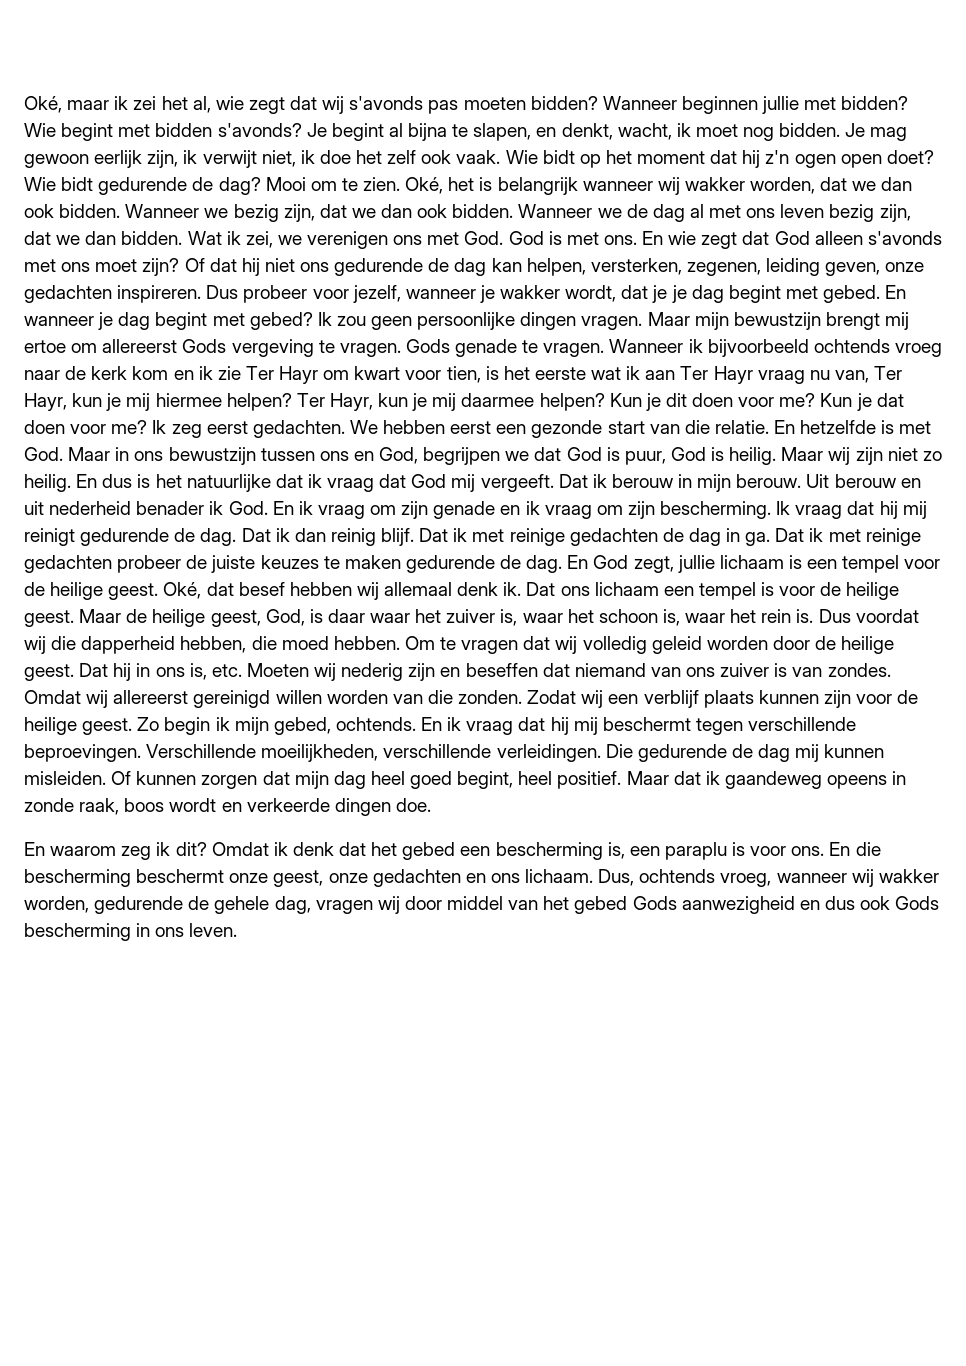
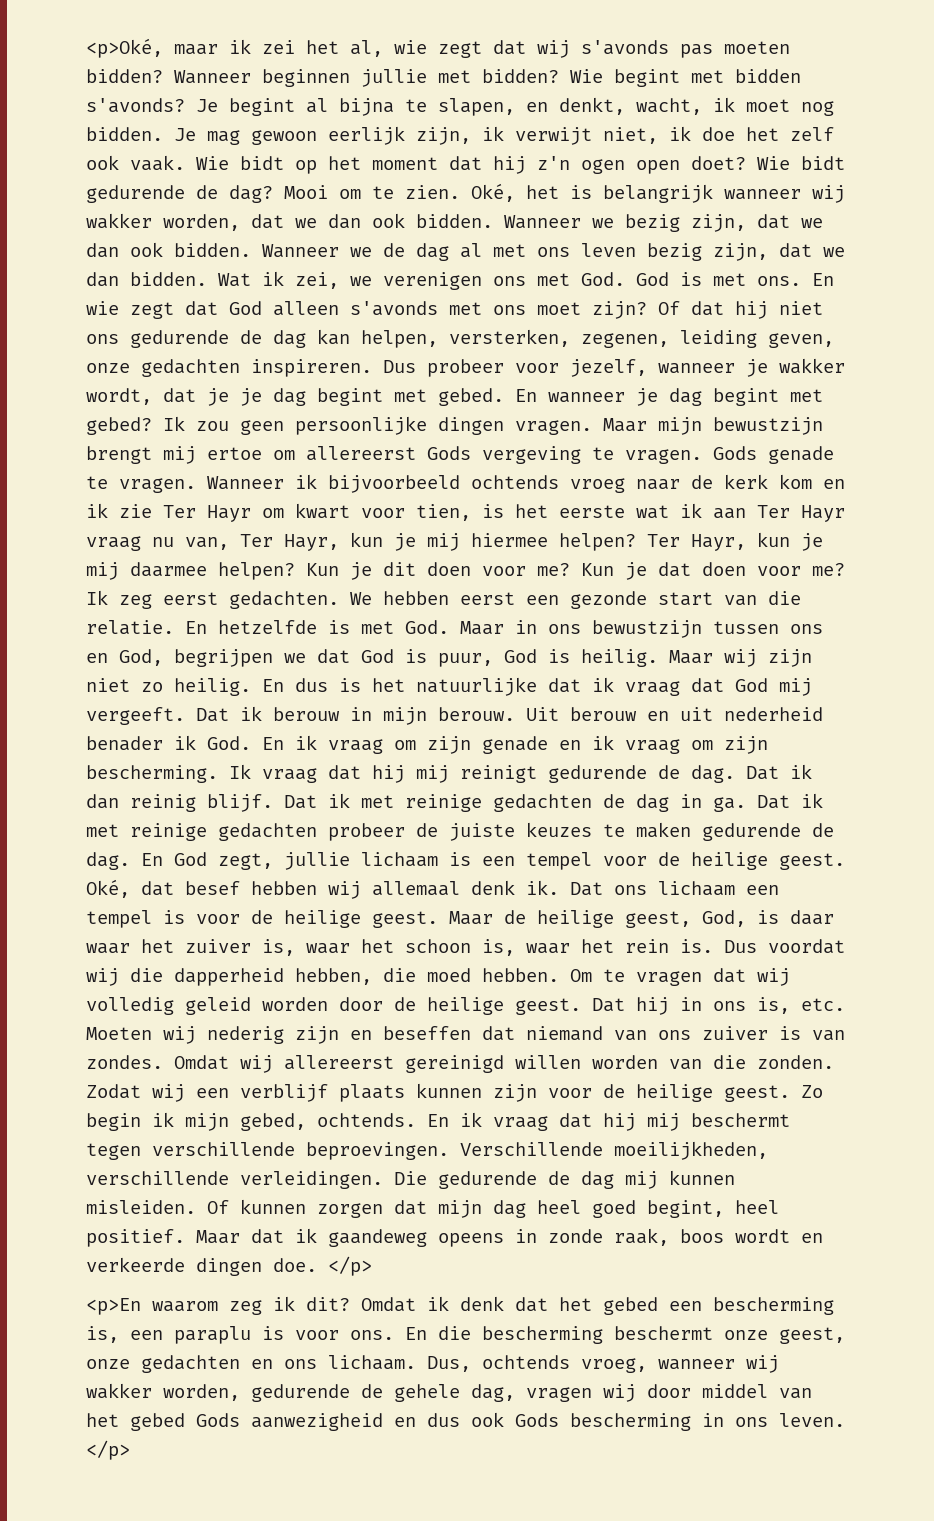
- Oké, maar ik zei het al, wie zegt dat wij s'avonds pas moeten bidden?
+ <p>Oké, maar ik zei het al, wie zegt dat wij s'avonds pas moeten bidden?
- Maar dat ik gaandeweg opeens in zonde raak, boos wordt en verkeerde dingen doe.
- En waarom zeg ik dit?
+ Maar dat ik gaandeweg opeens in zonde raak, boos wordt en verkeerde dingen doe. </p>
+ <p>En waarom zeg ik dit?
- Dus, ochtends vroeg, wanneer wij wakker worden, gedurende de gehele dag, vragen wij door middel van het gebed Gods aanwezigheid en dus ook Gods bescherming in ons leven.
+ Dus, ochtends vroeg, wanneer wij wakker worden, gedurende de gehele dag, vragen wij door middel van het gebed Gods aanwezigheid en dus ook Gods bescherming in ons leven. </p>

